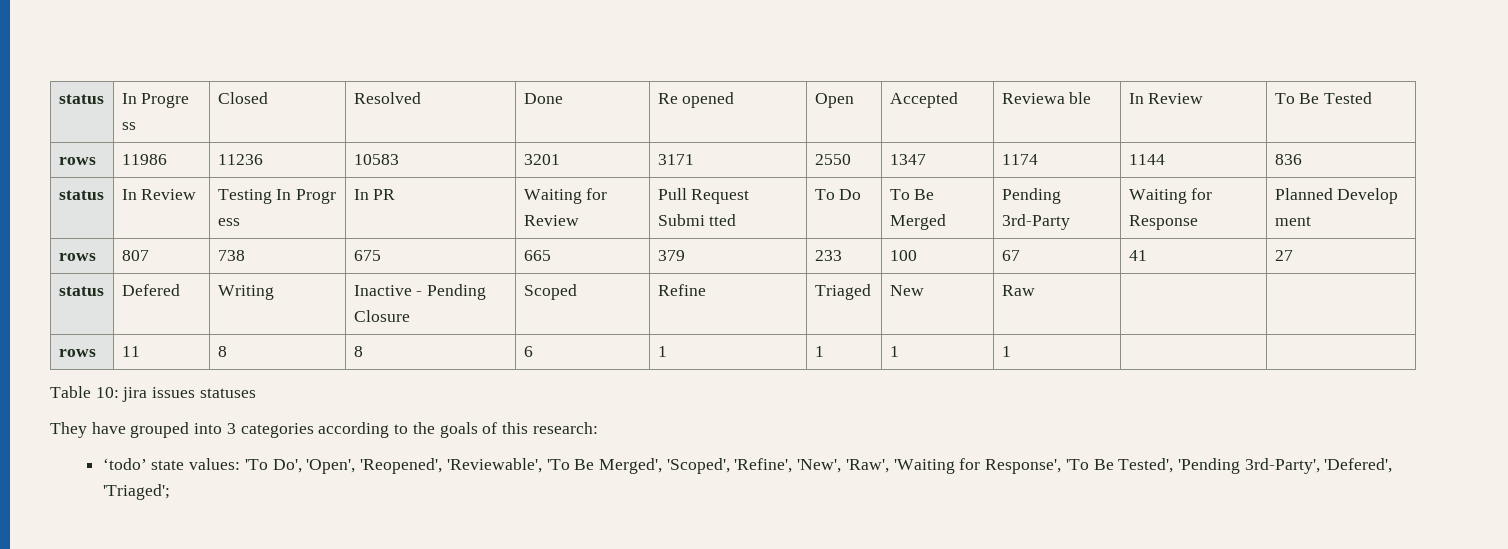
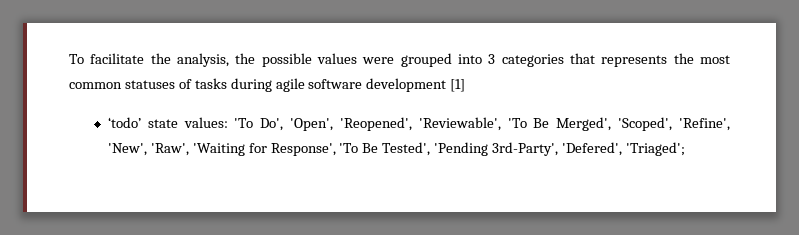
- status | In Progre ss | Closed | Resolved | Done | Re opened | Open | Accepted | Reviewa ble | In Review | To Be Tested
- rows | 11986 | 11236 | 10583 | 3201 | 3171 | 2550 | 1347 | 1174 | 1144 | 836
- status | In Review | Testing In Progr ess | In PR | Waiting for Review | Pull Request Submi tted | To Do | To Be Merged | Pending 3rd-Party | Waiting for Response | Planned Develop ment
- rows | 807 | 738 | 675 | 665 | 379 | 233 | 100 | 67 | 41 | 27
- status | Defered | Writing | Inactive - Pending Closure | Scoped | Refine | Triaged | New | Raw | |
- rows | 11 | 8 | 8 | 6 | 1 | 1 | 1 | 1 | |
- Table 10: jira issues statuses
- They have grouped into 3 categories according to the goals of this research:
+ To facilitate the analysis, the possible values were grouped into 3 categories that represents the most common statuses of tasks during agile software development [1]

